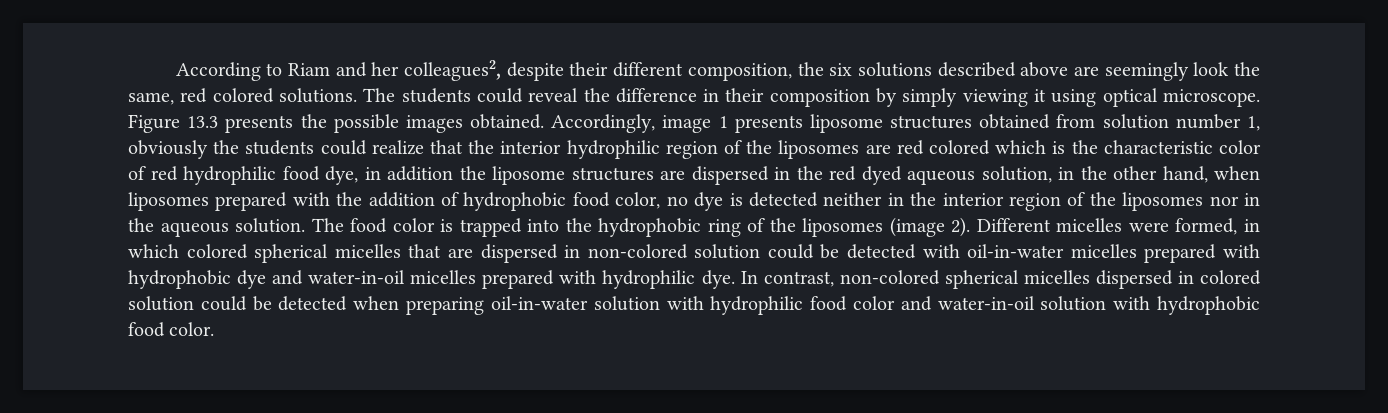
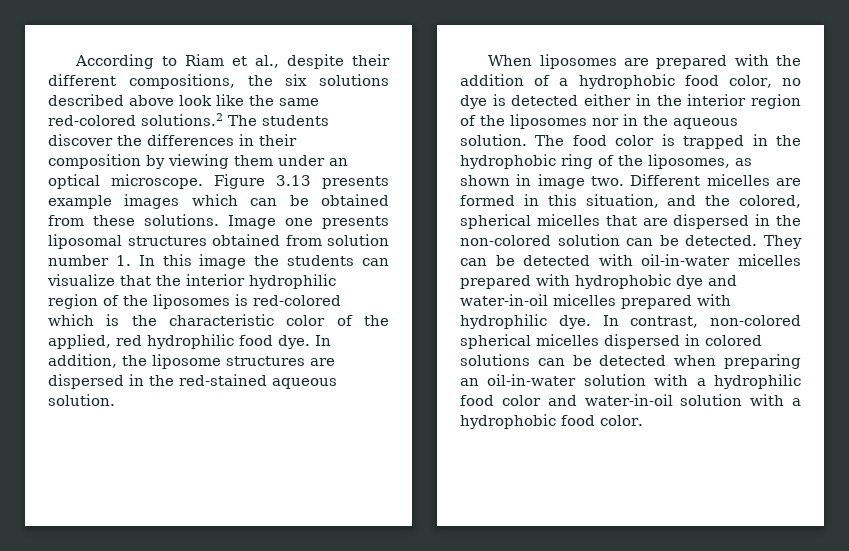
- According to Riam and her colleagues2, despite their different composition, the six solutions described above are seemingly look the same, red colored solutions. The students could reveal the difference in their composition by simply viewing it using optical microscope. Figure 13.3 presents the possible images obtained. Accordingly, image 1 presents liposome structures obtained from solution number 1, obviously the students could realize that the interior hydrophilic region of the liposomes are red colored which is the characteristic color of red hydrophilic food dye, in addition the liposome structures are dispersed in the red dyed aqueous solution, in the other hand, when liposomes prepared with the addition of hydrophobic food color, no dye is detected neither in the interior region of the liposomes nor in the aqueous solution.
+ According to Riam et al., despite their different compositions, the six solutions described above look like the same red-colored solutions.2 The students discover the differences in their composition by viewing them under an optical microscope. Figure 3.13 presents example images which can be obtained from these solutions. Image one presents liposomal structures obtained from solution number 1. In this image the students can visualize that the interior hydrophilic region of the liposomes is red-colored which is the characteristic color of the applied, red hydrophilic food dye. In addition, the liposome structures are dispersed in the red-stained aqueous solution.
+ When liposomes are prepared with the addition of a hydrophobic food color, no dye is detected either in the interior region of the liposomes nor in the aqueous solution.
- The food color is trapped into the hydrophobic ring of the liposomes (image 2). Different micelles were formed, in which colored spherical micelles that are dispersed in non-colored solution could be detected with oil-in-water micelles prepared with hydrophobic dye and water-in-oil micelles prepared with hydrophilic dye.
+ The food color is trapped in the hydrophobic ring of the liposomes, as shown in image two. Different micelles are formed in this situation, and the colored, spherical micelles that are dispersed in the non-colored solution can be detected. They can be detected with oil-in-water micelles prepared with hydrophobic dye and water-in-oil micelles prepared with hydrophilic dye.
- In contrast, non-colored spherical micelles dispersed in colored solution could be detected when preparing oil-in-water solution with hydrophilic food color and water-in-oil solution with hydrophobic food color.
+ In contrast, non-colored spherical micelles dispersed in colored solutions can be detected when preparing an oil-in-water solution with a hydrophilic food color and water-in-oil solution with a hydrophobic food color.

